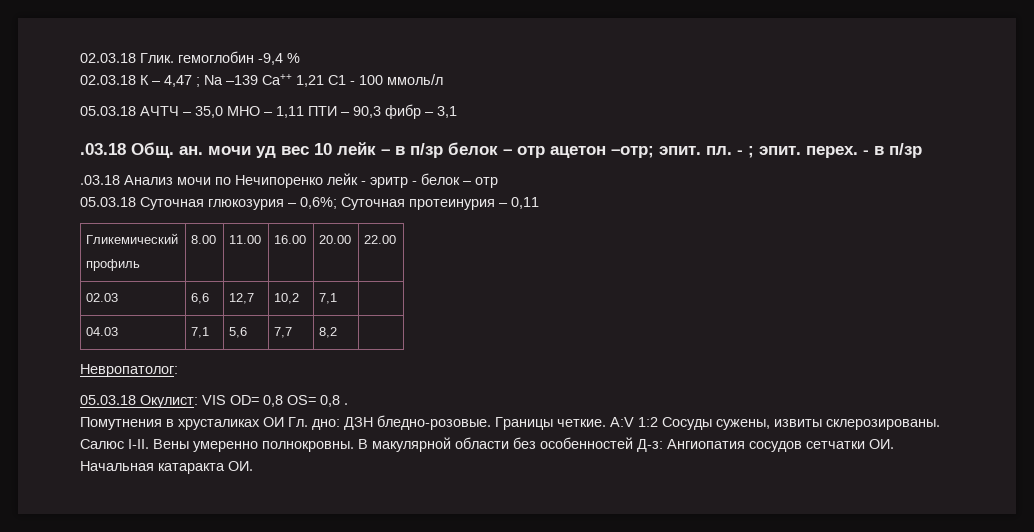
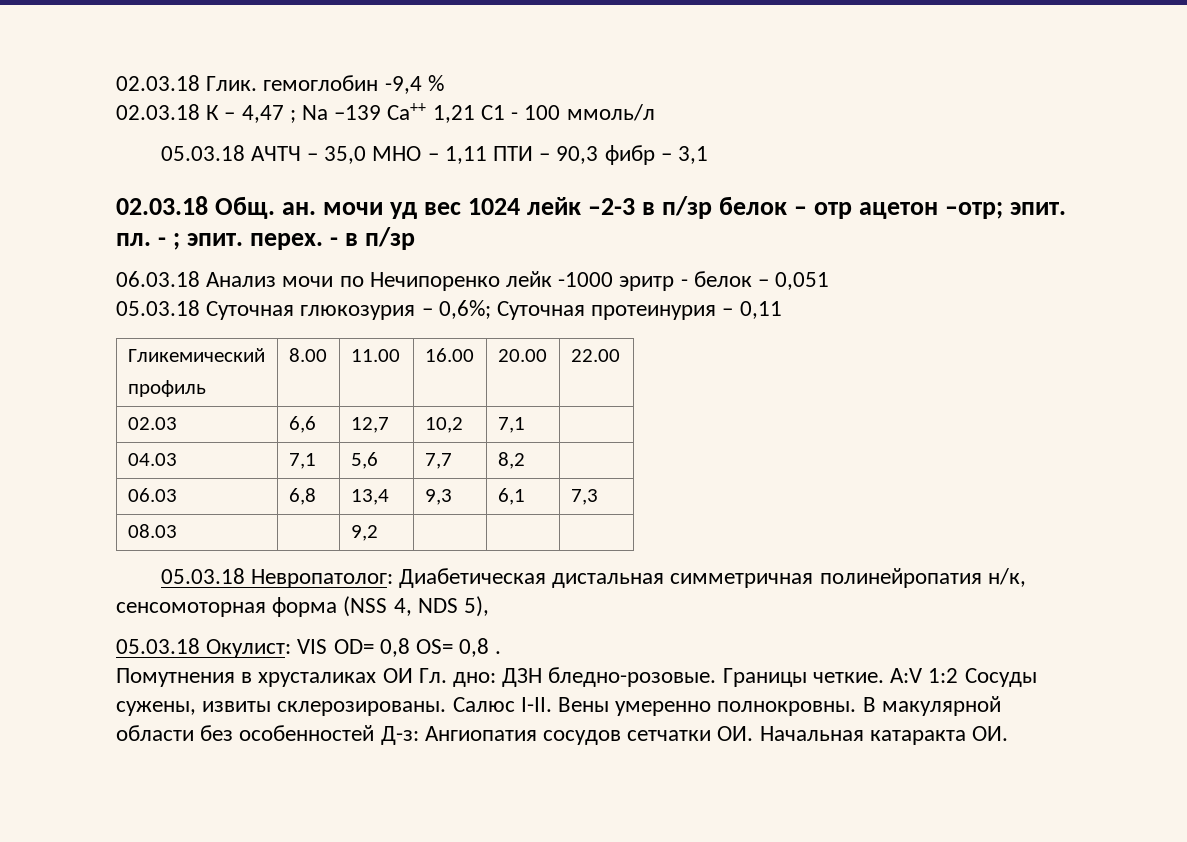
- .03.18 Общ. ан. мочи уд вес 10 лейк – в п/зр белок – отр ацетон –отр; эпит. пл.
+ 02.03.18 Общ. ан. мочи уд вес 1024 лейк –2-3 в п/зр белок – отр ацетон –отр; эпит. пл.
- .03.18 Анализ мочи по Нечипоренко лейк - эритр - белок – отр
+ 06.03.18 Анализ мочи по Нечипоренко лейк -1000 эритр - белок – 0,051
- Невропатолог:
+ 06.03 | 6,8 | 13,4 | 9,3 | 6,1 | 7,3
+ 08.03 | | 9,2 | | |
+ 05.03.18 Невропатолог: Диабетическая дистальная симметричная полинейропатия н/к, сенсомоторная форма (NSS 4, NDS 5),

